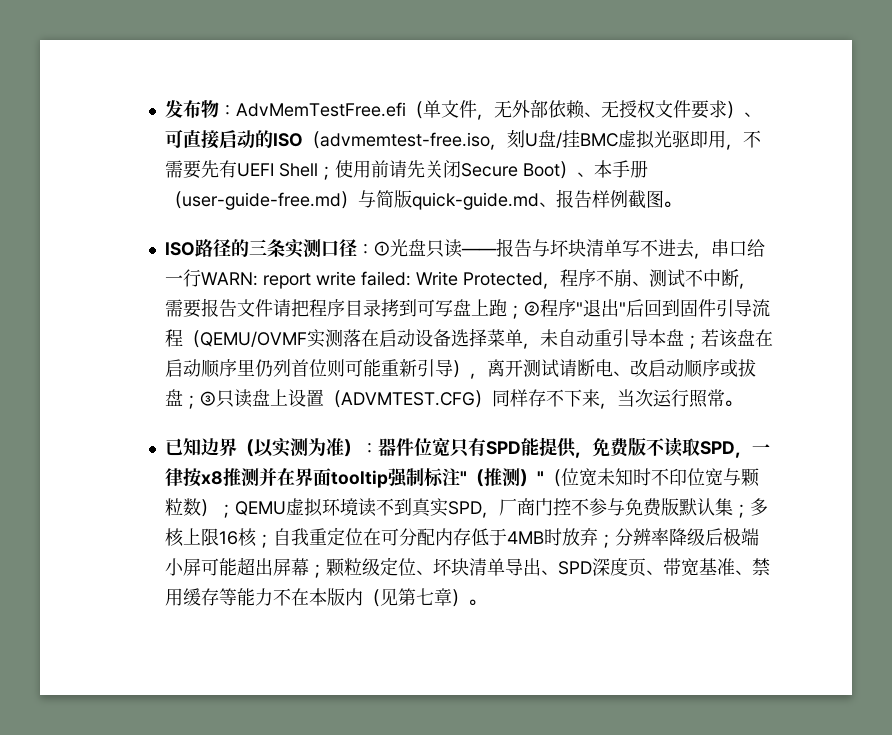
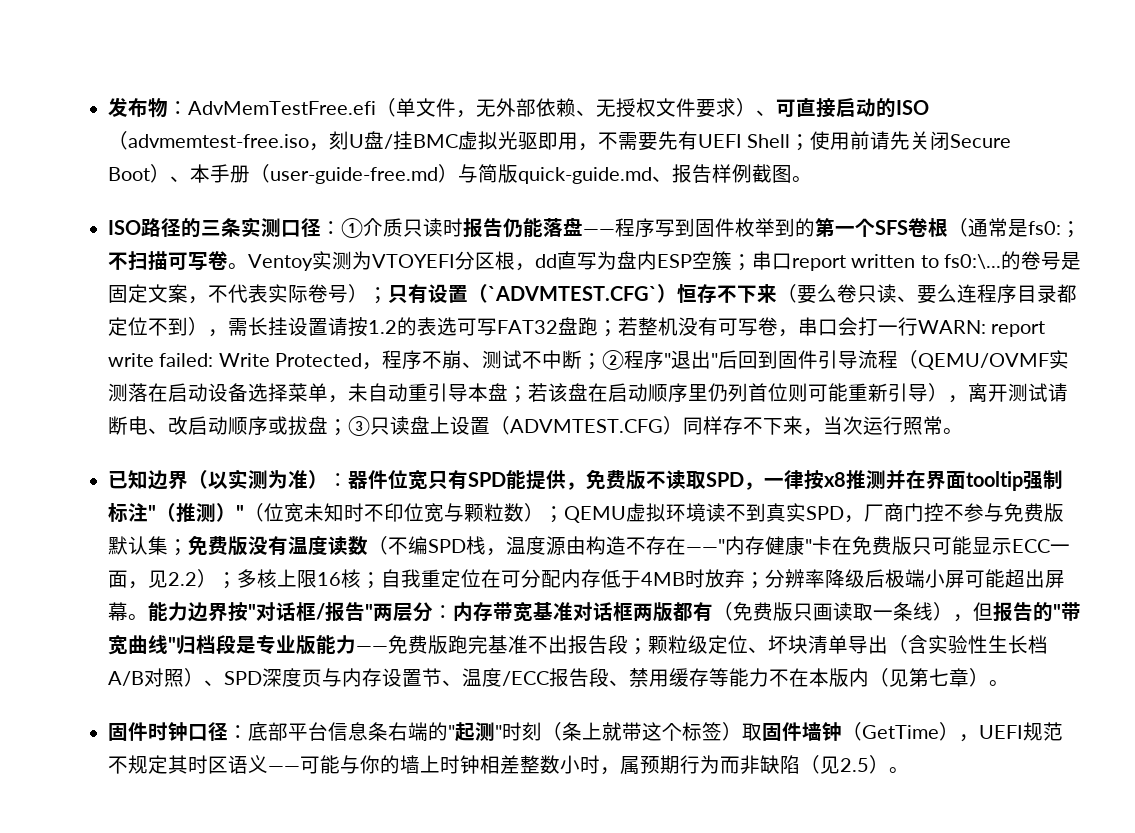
- ①光盘只读——报告与坏块清单写不进去，串口给一行WARN:
+ ①介质只读时报告仍能落盘——程序写到固件枚举到的第一个SFS卷根（通常是fs0:；不扫描可写卷。Ventoy实测为VTOYEFI分区根，dd直写为盘内ESP空簇；串口report written to fs0:\...的卷号是固定文案，不代表实际卷号）；只有设置（`ADVMTEST.CFG`）恒存不下来（要么卷只读、要么连程序目录都定位不到），需长挂设置请按1.2的表选可写FAT32盘跑；若整机没有可写卷，串口会打一行WARN:
- Write Protected，程序不崩、测试不中断，需要报告文件请把程序目录拷到可写盘上跑；
+ Write Protected，程序不崩、测试不中断；
+ 免费版没有温度读数（不编SPD栈，温度源由构造不存在——"内存健康"卡在免费版只可能显示ECC一面，见2.2）；
- 分辨率降级后极端小屏可能超出屏幕；
+ 分辨率降级后极端小屏可能超出屏幕。能力边界按"对话框/报告"两层分：内存带宽基准对话框两版都有（免费版只画读取一条线），但报告的"带宽曲线"归档段是专业版能力——免费版跑完基准不出报告段；
- 颗粒级定位、坏块清单导出、SPD深度页、带宽基准、禁用缓存等能力不在本版内（见第七章）。
+ 颗粒级定位、坏块清单导出（含实验性生长档A/B对照）、SPD深度页与内存设置节、温度/ECC报告段、禁用缓存等能力不在本版内（见第七章）。
+ 固件时钟口径：底部平台信息条右端的"起测"时刻（条上就带这个标签）取固件墙钟（GetTime），UEFI规范不规定其时区语义——可能与你的墙上时钟相差整数小时，属预期行为而非缺陷（见2.5）。

